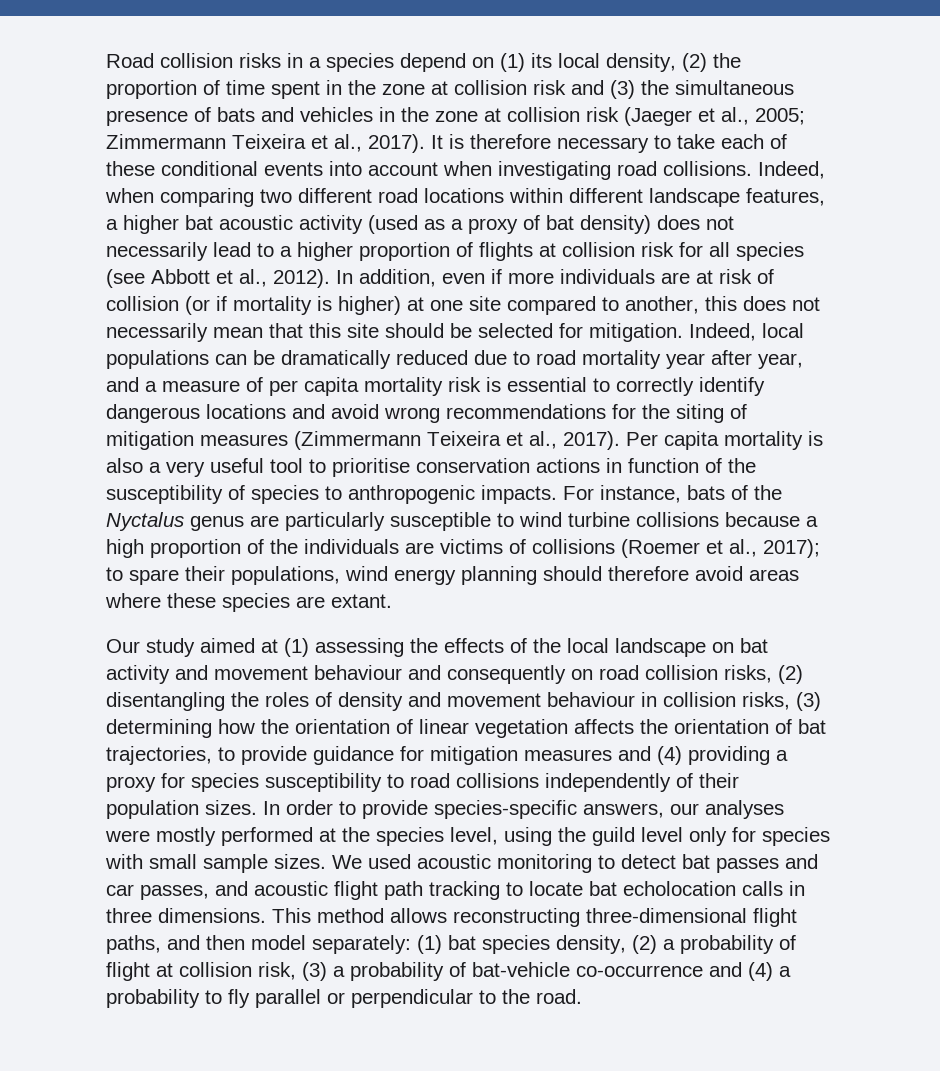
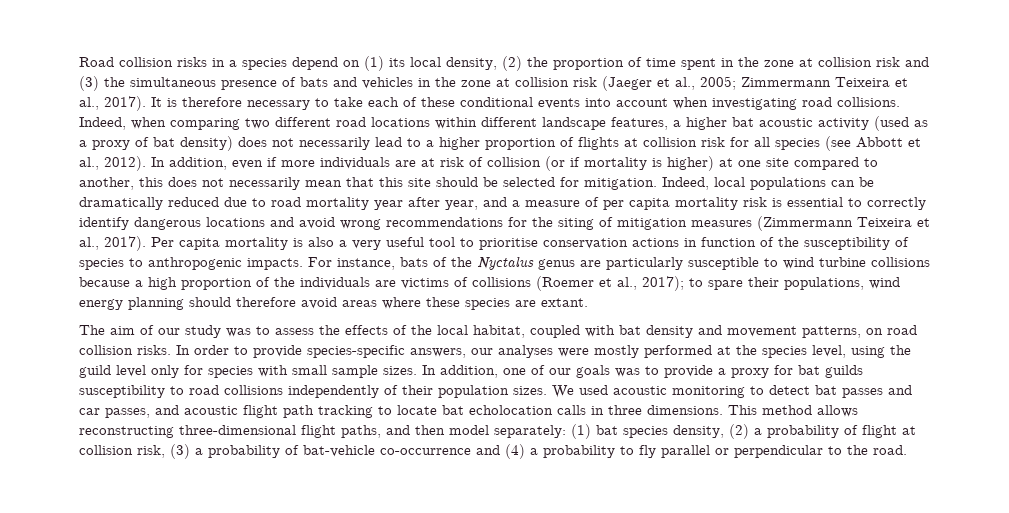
- Our study aimed at (1) assessing the effects of the local landscape on bat activity and movement behaviour and consequently on road collision risks, (2) disentangling the roles of density and movement behaviour in collision risks, (3) determining how the orientation of linear vegetation affects the orientation of bat trajectories, to provide guidance for mitigation measures and (4) providing a proxy for species susceptibility to road collisions independently of their population sizes.
+ The aim of our study was to assess the effects of the local habitat, coupled with bat density and movement patterns, on road collision risks.
+ In addition, one of our goals was to provide a proxy for bat guilds susceptibility to road collisions independently of their population sizes.

